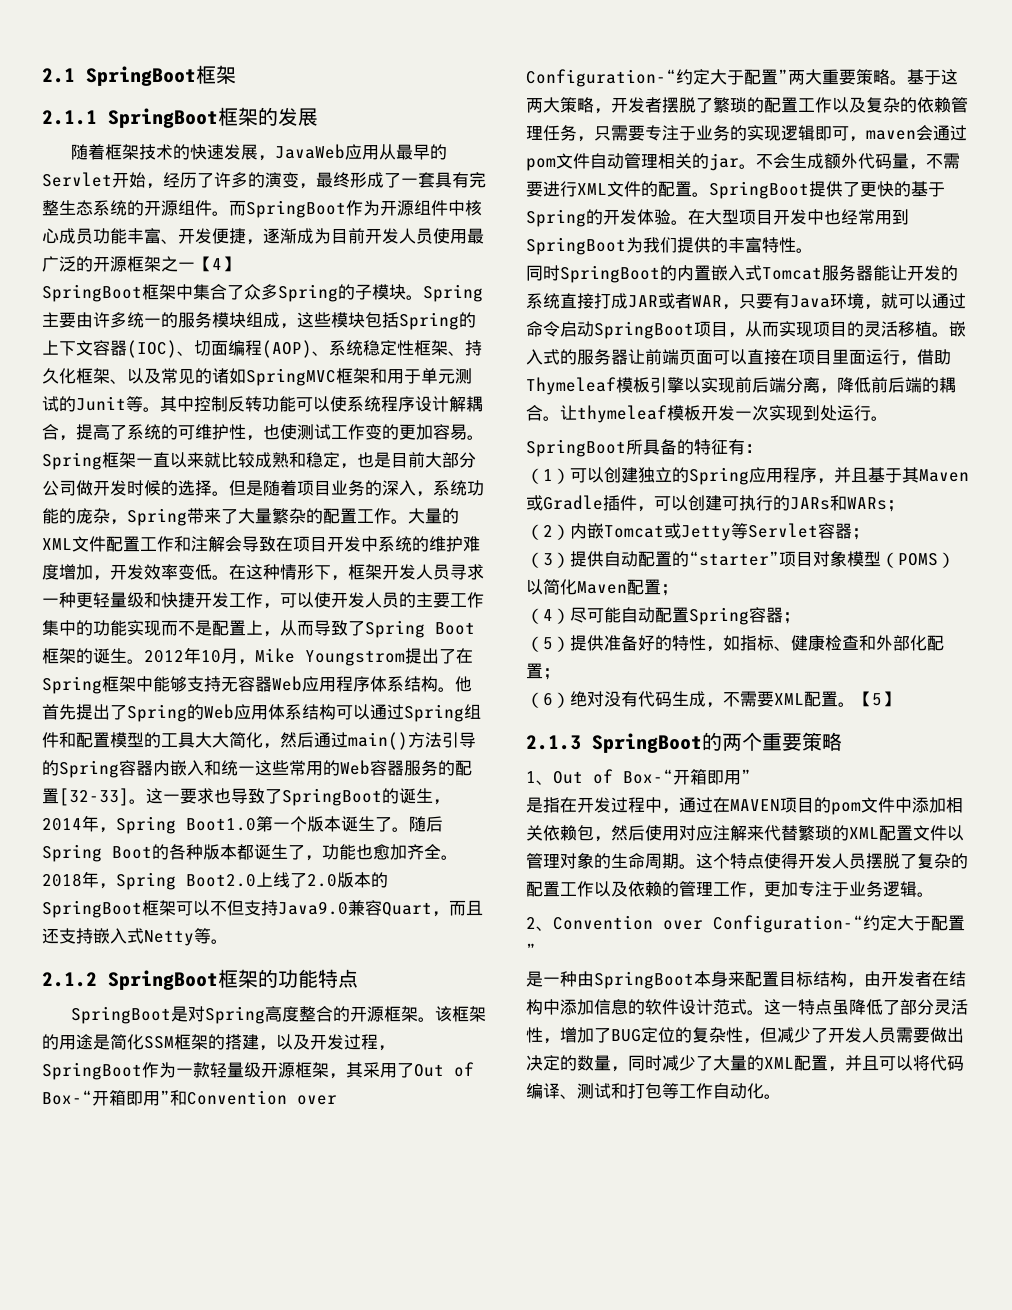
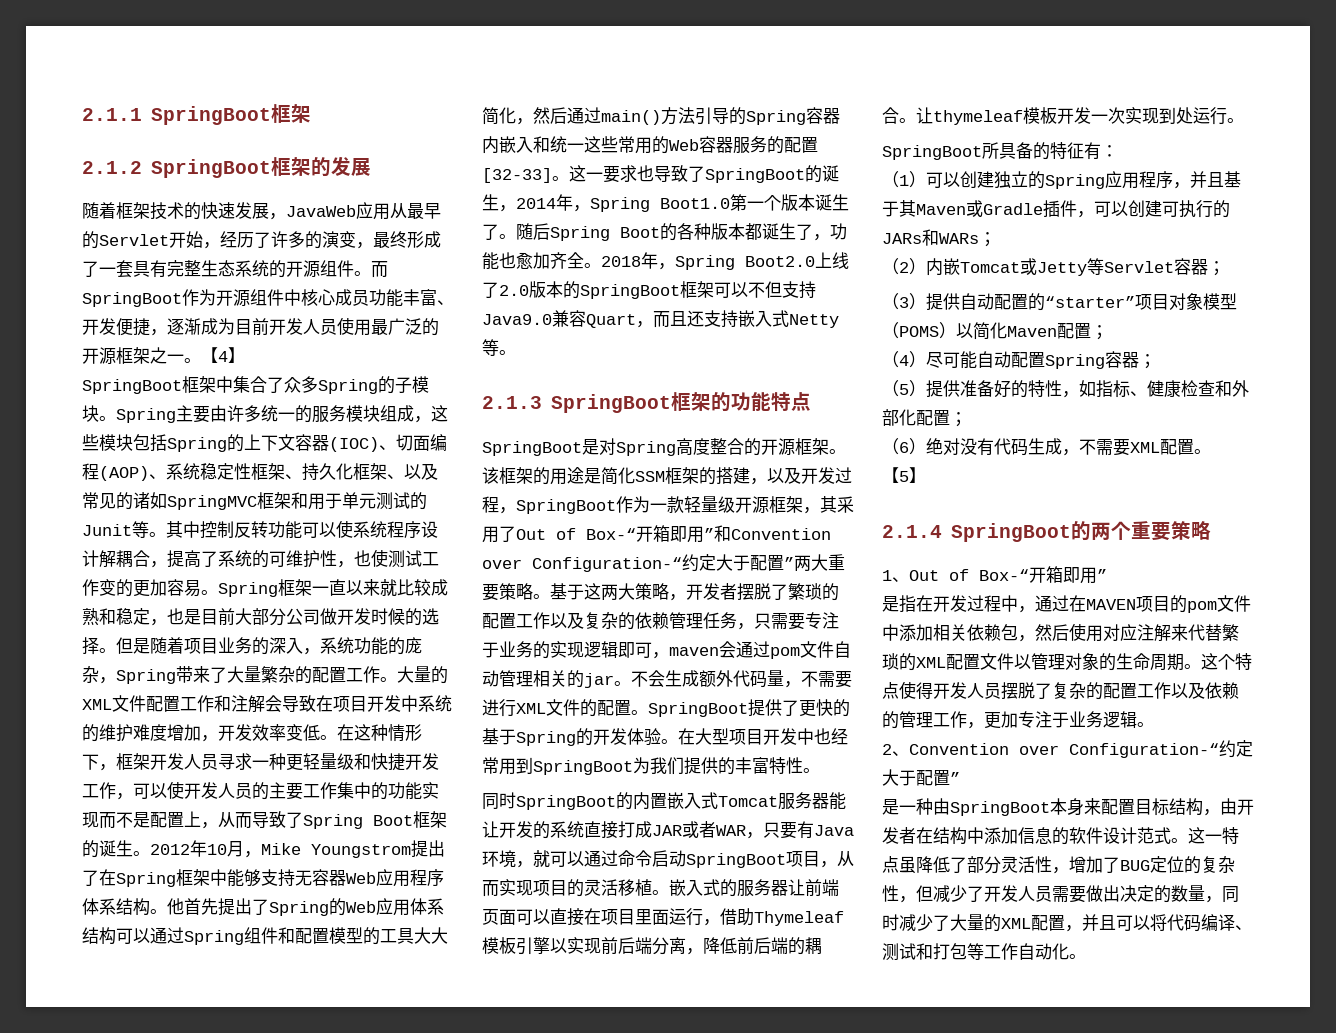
- 2.1 SpringBoot框架
+ 2.1.1 SpringBoot框架
- 2.1.1 SpringBoot框架的发展
+ 2.1.2 SpringBoot框架的发展
- 而SpringBoot作为开源组件中核心成员功能丰富、开发便捷，逐渐成为目前开发人员使用最广泛的开源框架之一【4】
+ 而SpringBoot作为开源组件中核心成员功能丰富、开发便捷，逐渐成为目前开发人员使用最广泛的开源框架之一。【4】
- 2.1.2 SpringBoot框架的功能特点
+ 2.1.3 SpringBoot框架的功能特点
- 2.1.3 SpringBoot的两个重要策略
+ 2.1.4 SpringBoot的两个重要策略

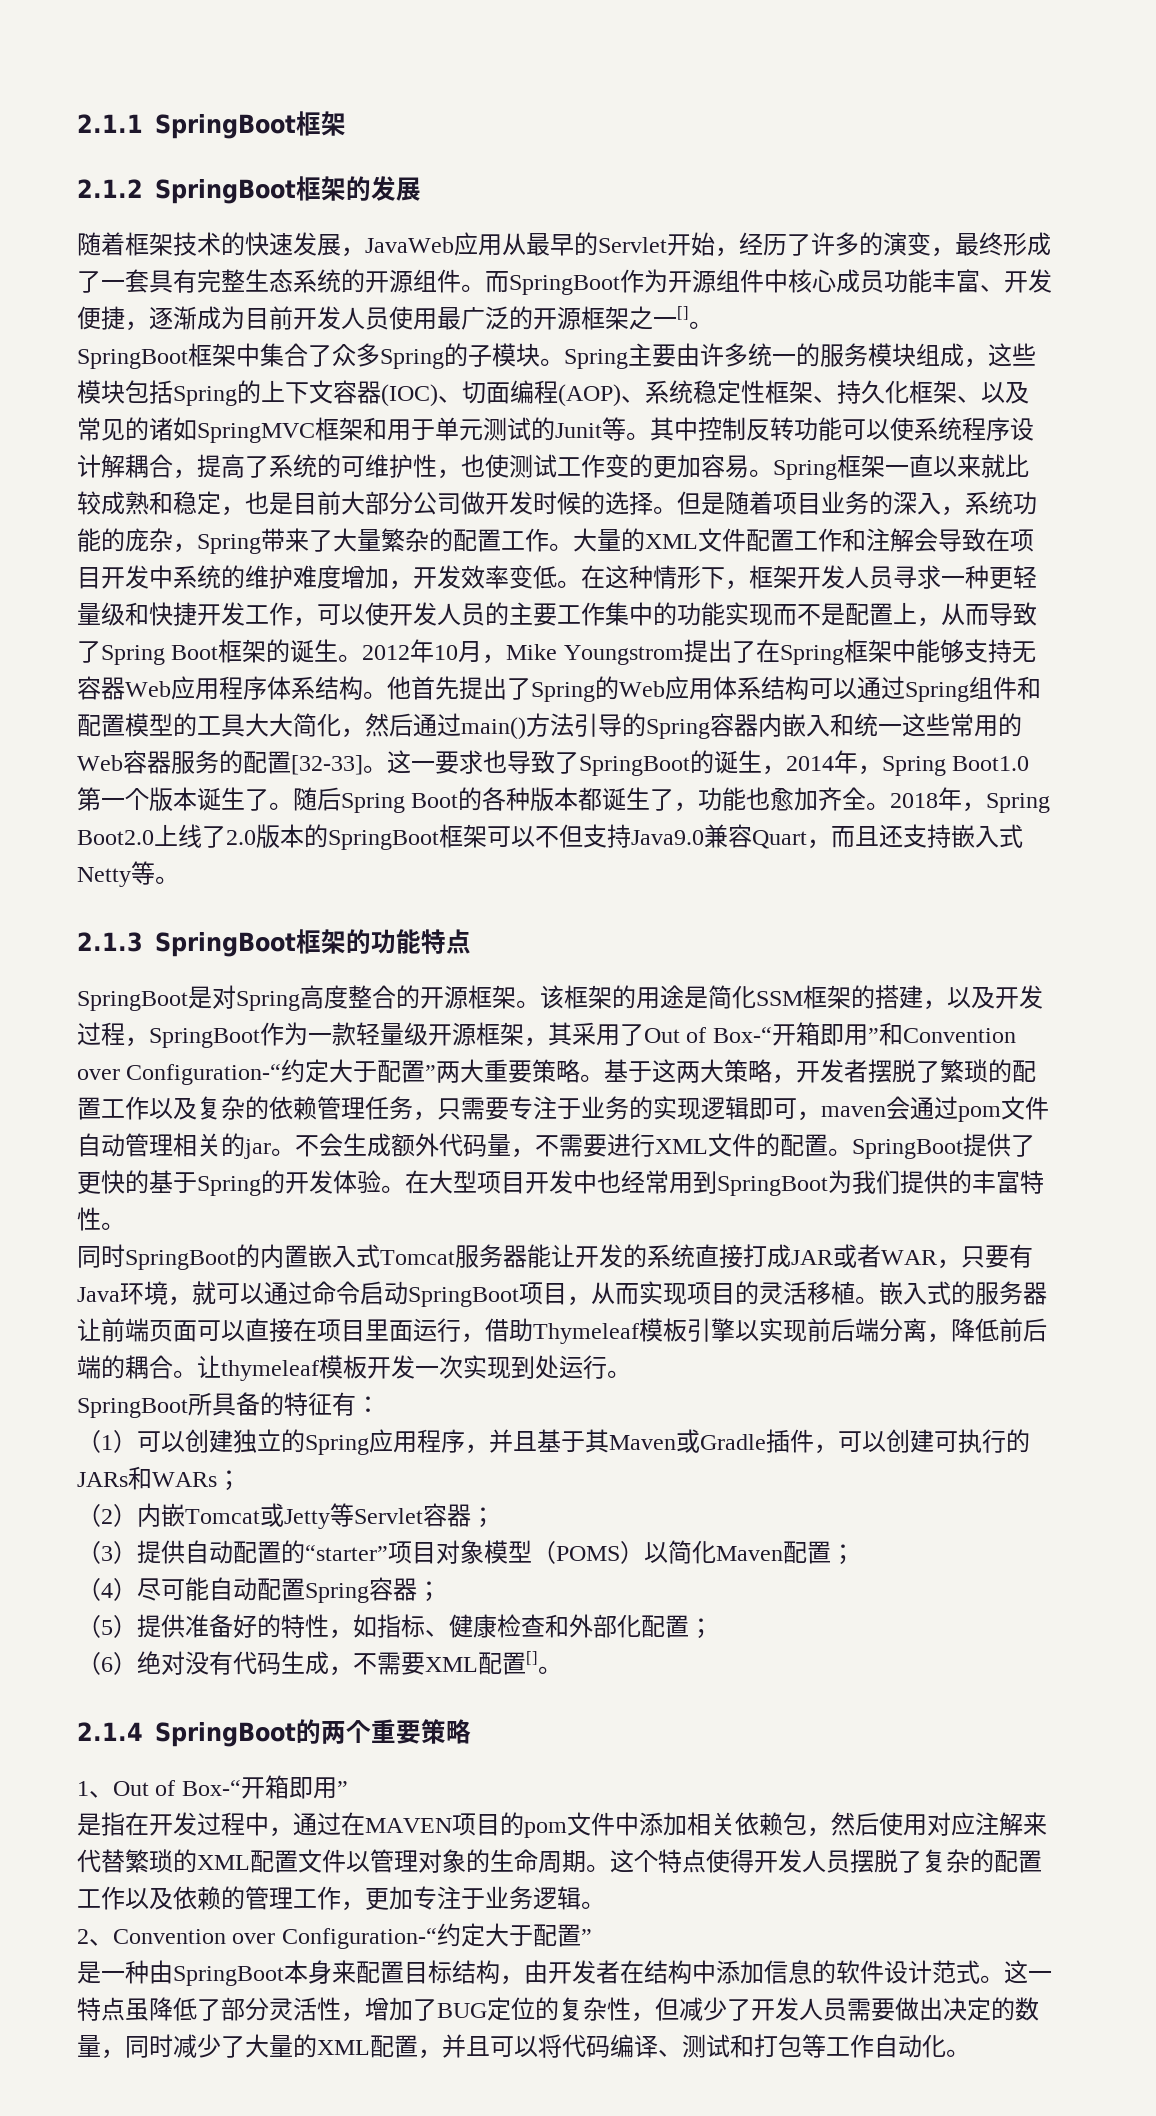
- 而SpringBoot作为开源组件中核心成员功能丰富、开发便捷，逐渐成为目前开发人员使用最广泛的开源框架之一。【4】
+ 而SpringBoot作为开源组件中核心成员功能丰富、开发便捷，逐渐成为目前开发人员使用最广泛的开源框架之一[]。
- （6）绝对没有代码生成，不需要XML配置。【5】
+ （6）绝对没有代码生成，不需要XML配置[]。

